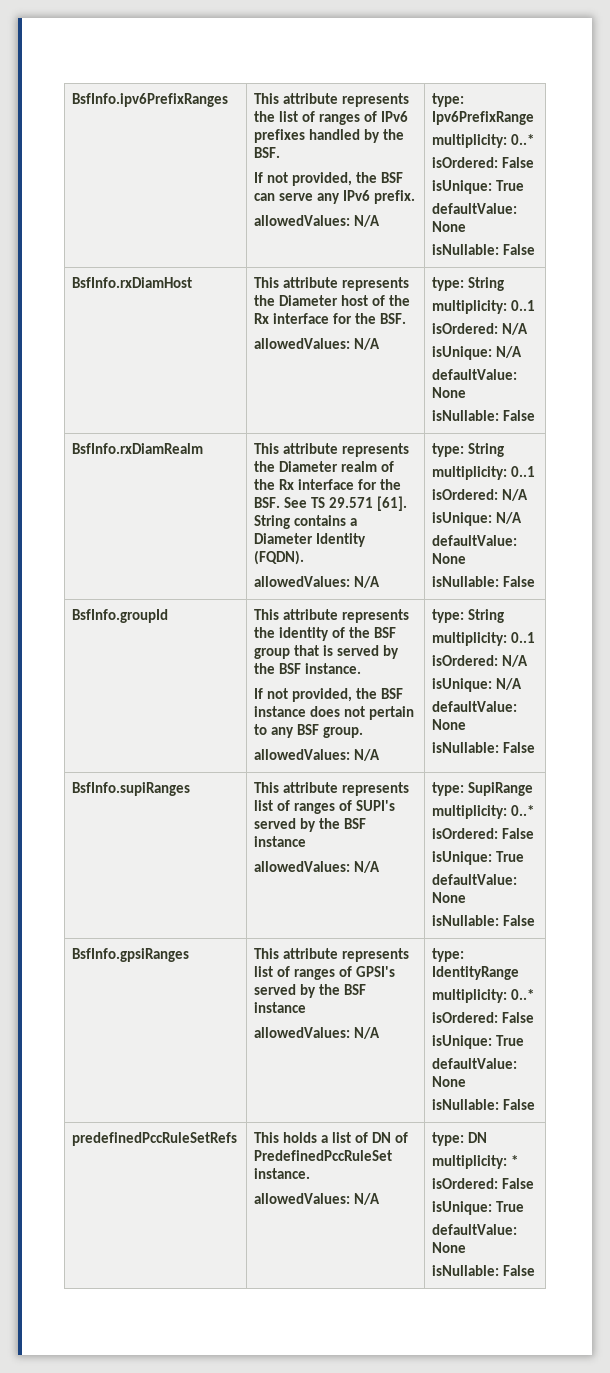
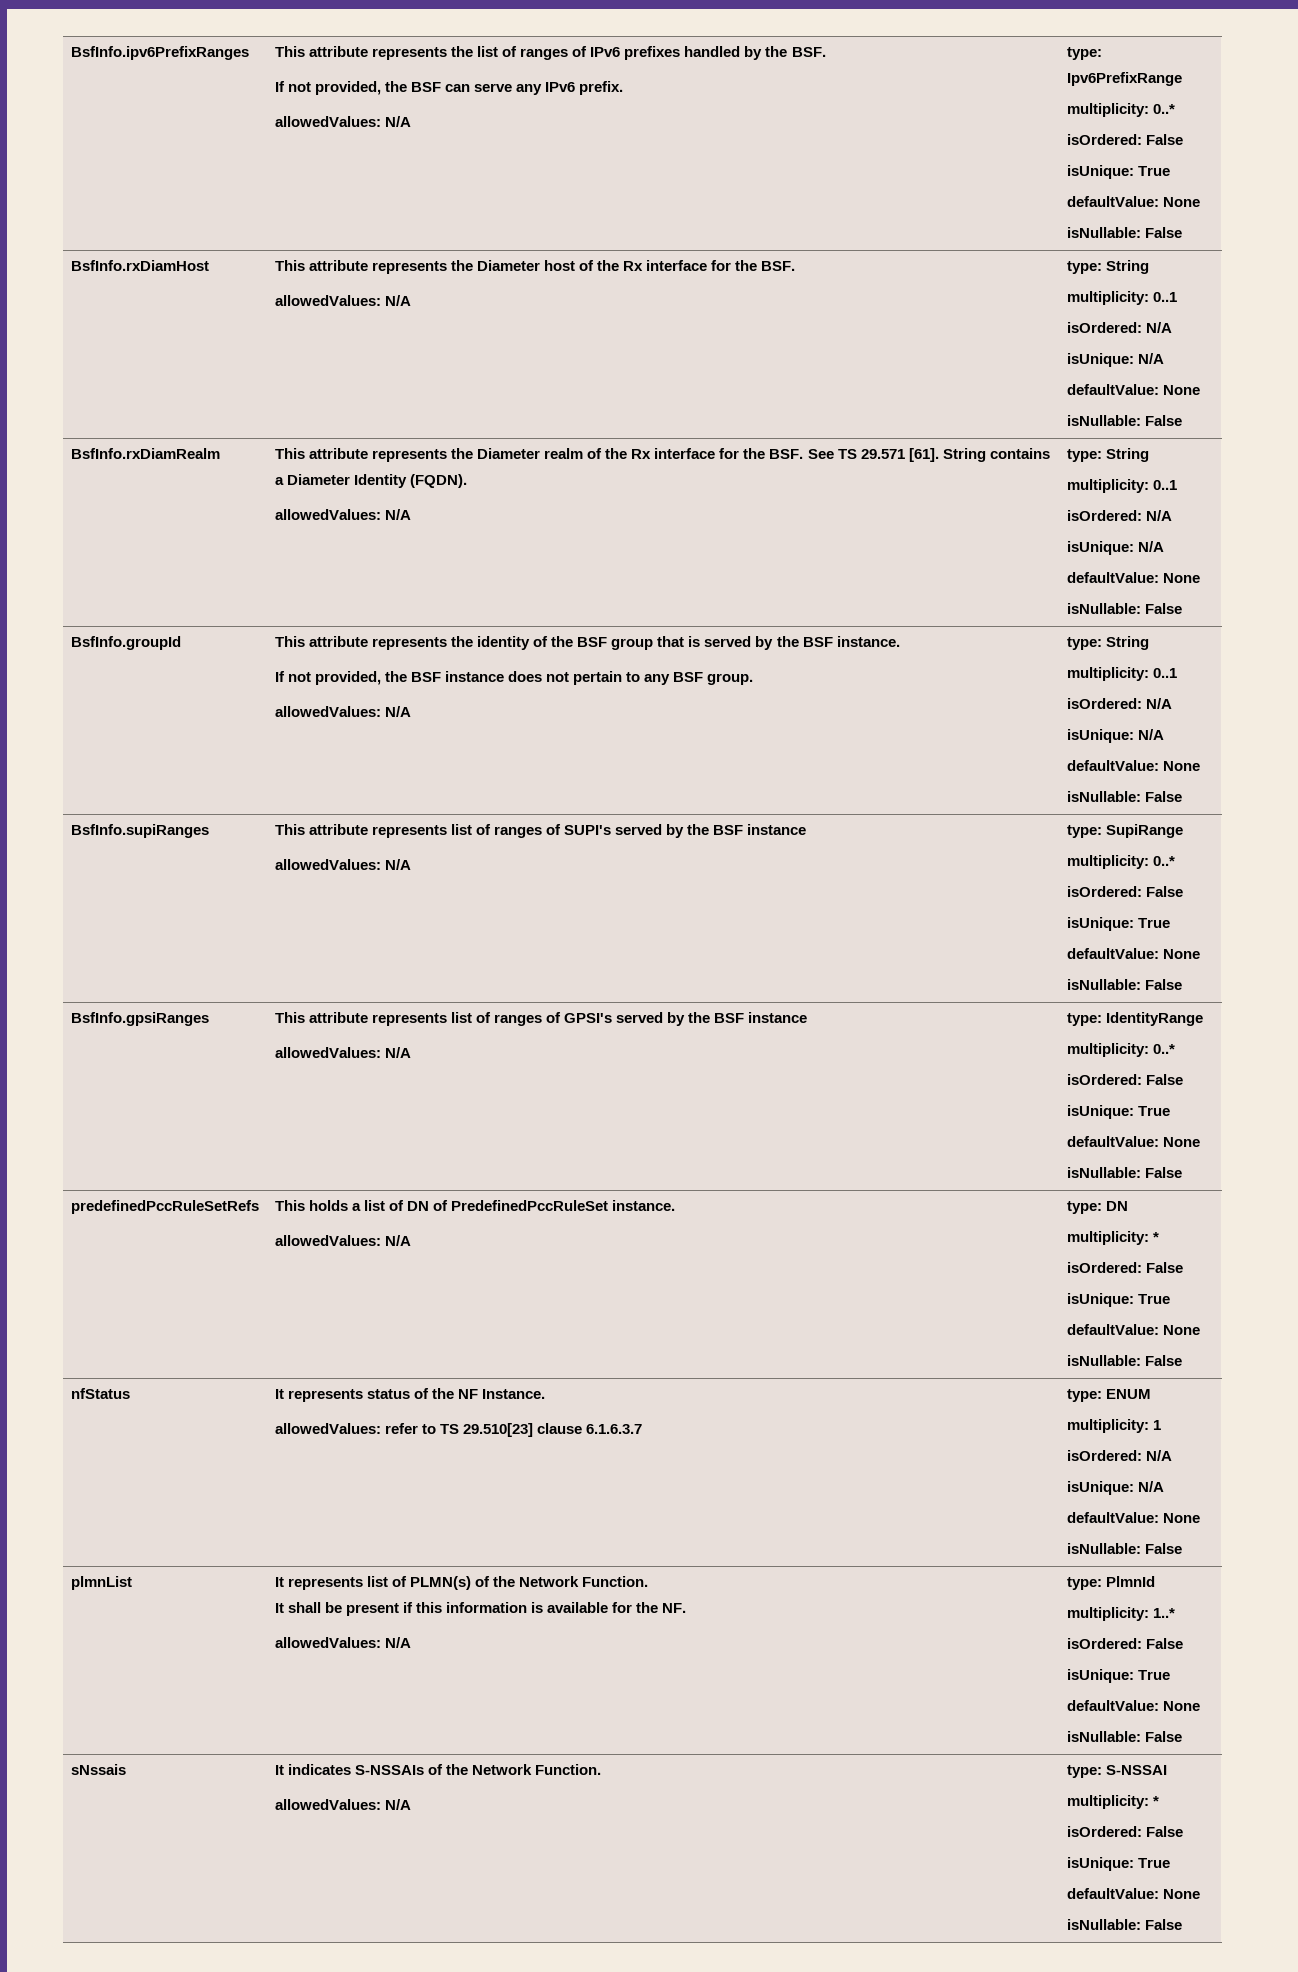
+ nfStatus | It represents status of the NF Instance.
+ allowedValues: refer to TS 29.510[23] clause 6.1.6.3.7 | type: ENUM
+ multiplicity: 1
+ isOrdered: N/A
+ isUnique: N/A
+ defaultValue: None
+ isNullable: False
+ plmnList | It represents list of PLMN(s) of the Network Function.
+ It shall be present if this information is available for the NF.
+ allowedValues: N/A | type: PlmnId
+ multiplicity: 1..*
+ isOrdered: False
+ isUnique: True
+ defaultValue: None
+ isNullable: False
+ sNssais | It indicates S-NSSAIs of the Network Function.
+ allowedValues: N/A | type: S-NSSAI
+ multiplicity: *
+ isOrdered: False
+ isUnique: True
+ defaultValue: None
+ isNullable: False

